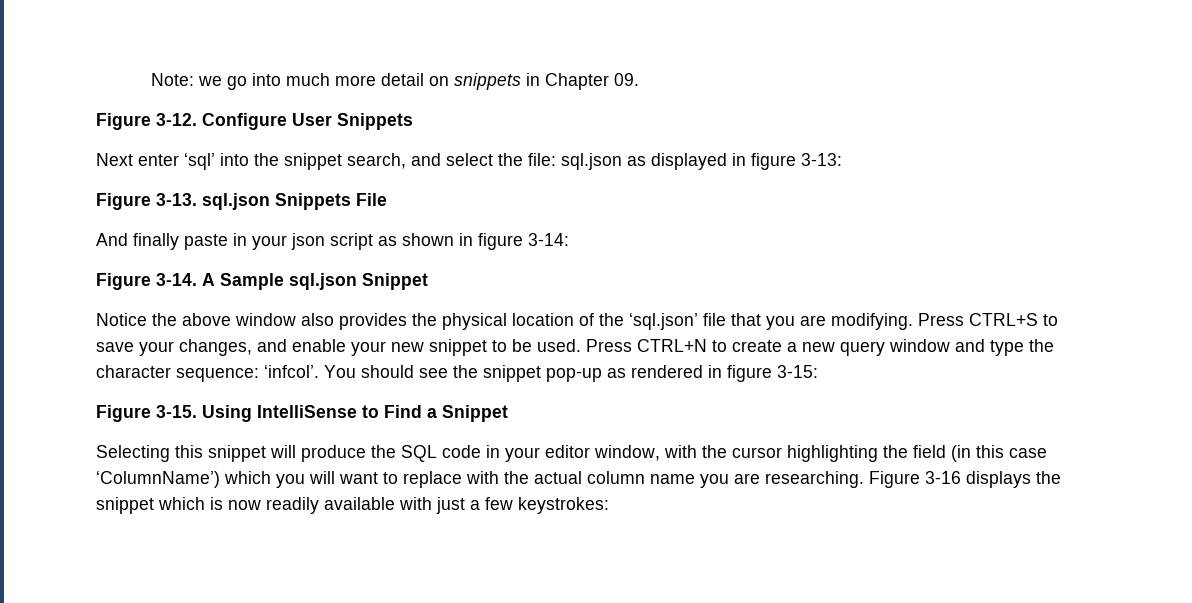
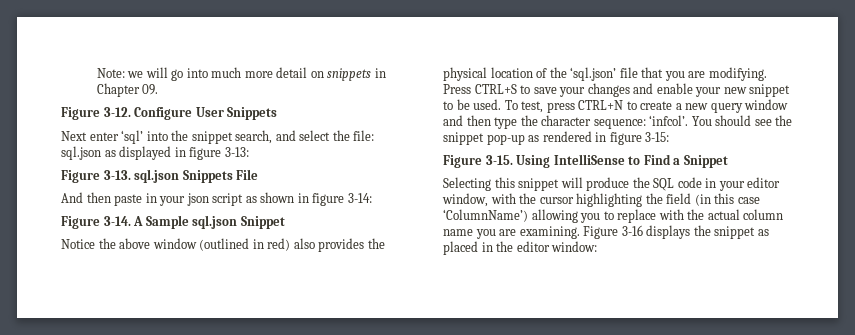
- Note: we go into much more detail on snippets in Chapter 09.
+ Note: we will go into much more detail on snippets in Chapter 09.
- And finally paste in your json script as shown in figure 3-14:
+ And then paste in your json script as shown in figure 3-14:
- Notice the above window also provides the physical location of the ‘sql.json’ file that you are modifying.
+ Notice the above window (outlined in red) also provides the physical location of the ‘sql.json’ file that you are modifying.
- Press CTRL+S to save your changes, and enable your new snippet to be used.
+ Press CTRL+S to save your changes and enable your new snippet to be used.
- Press CTRL+N to create a new query window and type the character sequence: ‘infcol’.
+ To test, press CTRL+N to create a new query window and then type the character sequence: ‘infcol’.
- Selecting this snippet will produce the SQL code in your editor window, with the cursor highlighting the field (in this case ‘ColumnName’) which you will want to replace with the actual column name you are researching.
+ Selecting this snippet will produce the SQL code in your editor window, with the cursor highlighting the field (in this case ‘ColumnName’) allowing you to replace with the actual column name you are examining.
- Figure 3-16 displays the snippet which is now readily available with just a few keystrokes:
+ Figure 3-16 displays the snippet as placed in the editor window:

